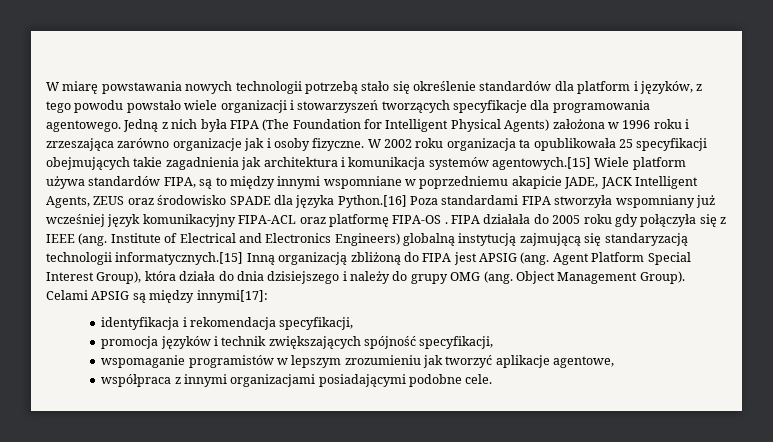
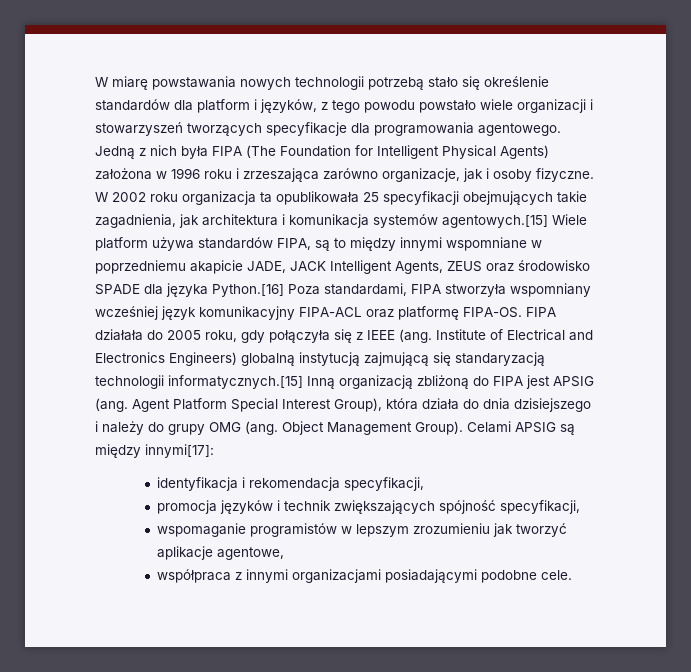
- Jedną z nich była FIPA (The Foundation for Intelligent Physical Agents) założona w 1996 roku i zrzeszająca zarówno organizacje jak i osoby fizyczne.
+ Jedną z nich była FIPA (The Foundation for Intelligent Physical Agents) założona w 1996 roku i zrzeszająca zarówno organizacje, jak i osoby fizyczne.
- W 2002 roku organizacja ta opublikowała 25 specyfikacji obejmujących takie zagadnienia jak architektura i komunikacja systemów agentowych.[15] Wiele platform używa standardów FIPA, są to między innymi wspomniane w poprzedniemu akapicie JADE, JACK Intelligent Agents, ZEUS oraz środowisko SPADE dla języka Python.[16] Poza standardami FIPA stworzyła wspomniany już wcześniej język komunikacyjny FIPA-ACL oraz platformę FIPA-OS .
+ W 2002 roku organizacja ta opublikowała 25 specyfikacji obejmujących takie zagadnienia, jak architektura i komunikacja systemów agentowych.[15] Wiele platform używa standardów FIPA, są to między innymi wspomniane w poprzedniemu akapicie JADE, JACK Intelligent Agents, ZEUS oraz środowisko SPADE dla języka Python.[16] Poza standardami, FIPA stworzyła wspomniany wcześniej język komunikacyjny FIPA-ACL oraz platformę FIPA-OS.
- FIPA działała do 2005 roku gdy połączyła się z IEEE (ang.
+ FIPA działała do 2005 roku, gdy połączyła się z IEEE (ang.

